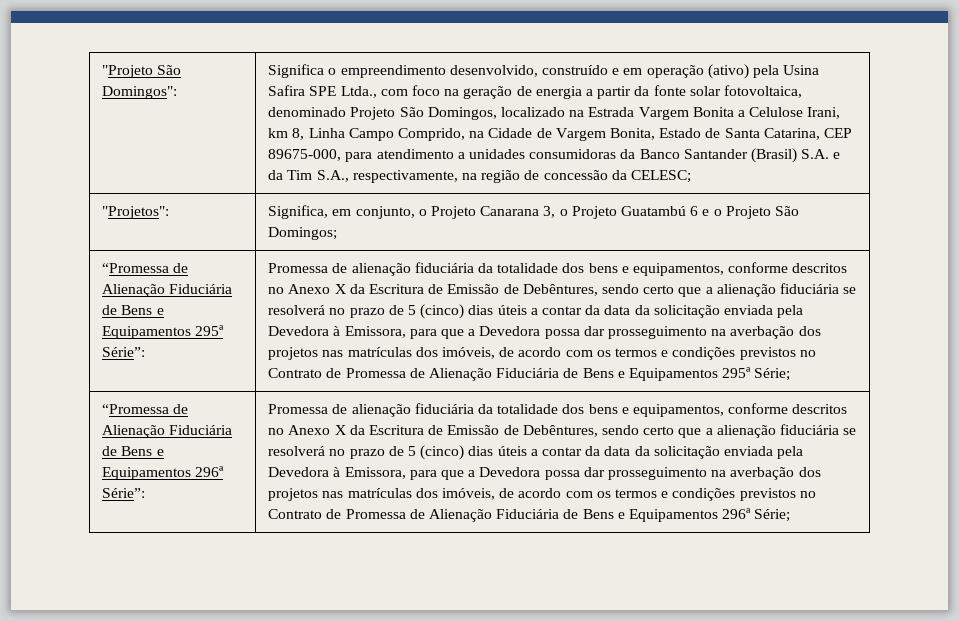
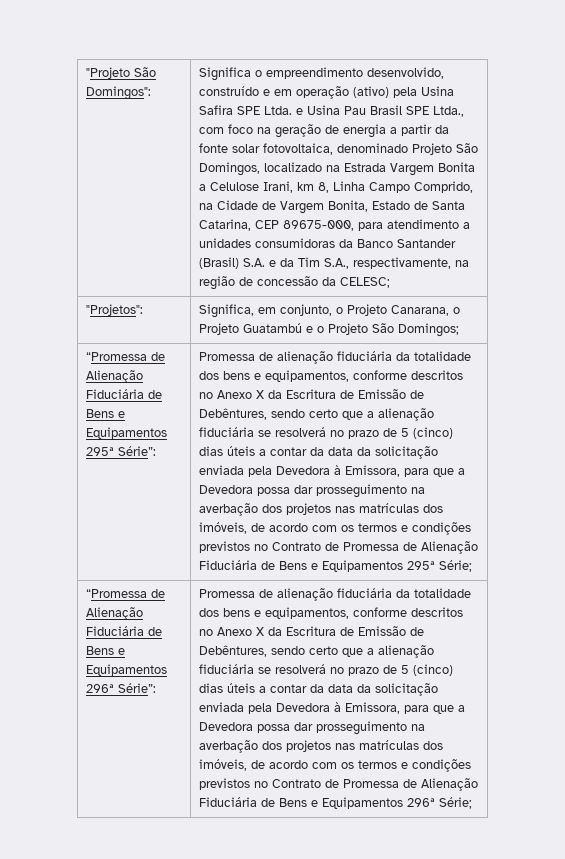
- Significa o empreendimento desenvolvido, construído e em operação (ativo) pela Usina Safira SPE Ltda., com foco na geração de energia a partir da fonte solar fotovoltaica, denominado Projeto São Domingos, localizado na Estrada Vargem Bonita a Celulose Irani, km 8, Linha Campo Comprido, na Cidade de Vargem Bonita, Estado de Santa Catarina, CEP 89675-000, para atendimento a unidades consumidoras da Banco Santander (Brasil) S.A. e da Tim S.A., respectivamente, na região de concessão da CELESC;
+ Significa o empreendimento desenvolvido, construído e em operação (ativo) pela Usina Safira SPE Ltda. e Usina Pau Brasil SPE Ltda., com foco na geração de energia a partir da fonte solar fotovoltaica, denominado Projeto São Domingos, localizado na Estrada Vargem Bonita a Celulose Irani, km 8, Linha Campo Comprido, na Cidade de Vargem Bonita, Estado de Santa Catarina, CEP 89675-000, para atendimento a unidades consumidoras da Banco Santander (Brasil) S.A. e da Tim S.A., respectivamente, na região de concessão da CELESC;
- "Projetos": | Significa, em conjunto, o Projeto Canarana 3, o Projeto Guatambú 6 e o Projeto São Domingos;
+ "Projetos": | Significa, em conjunto, o Projeto Canarana, o Projeto Guatambú e o Projeto São Domingos;

